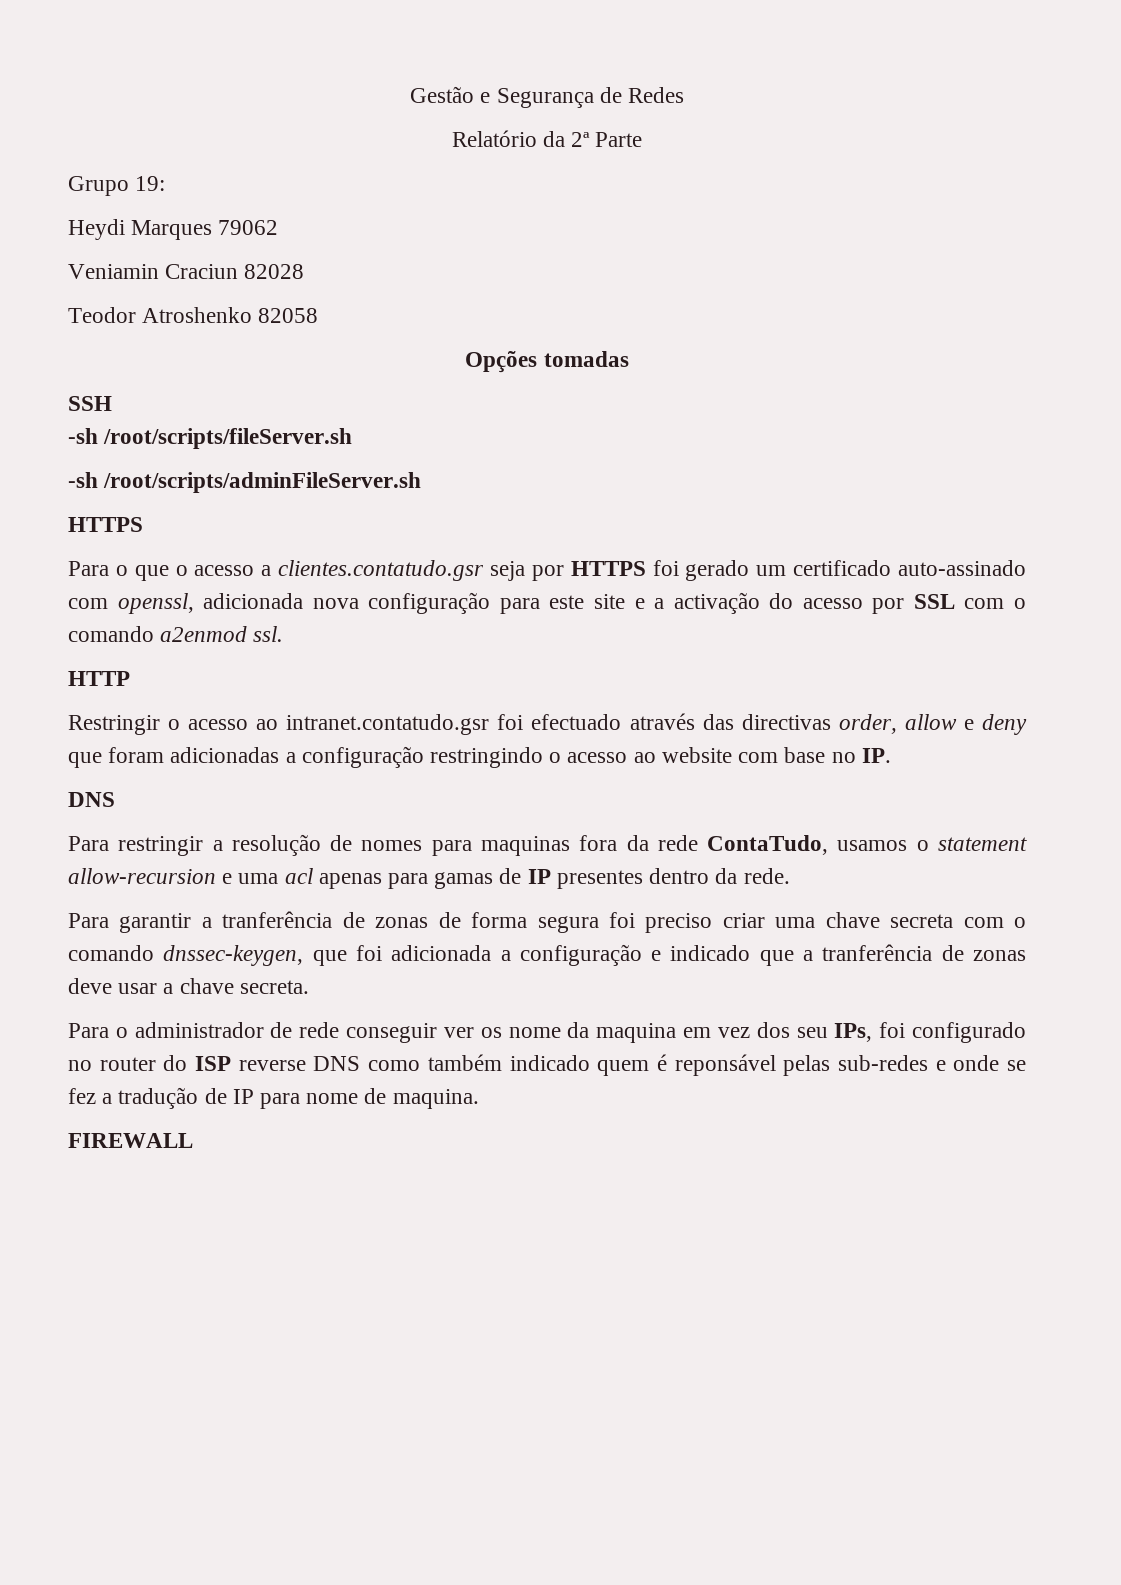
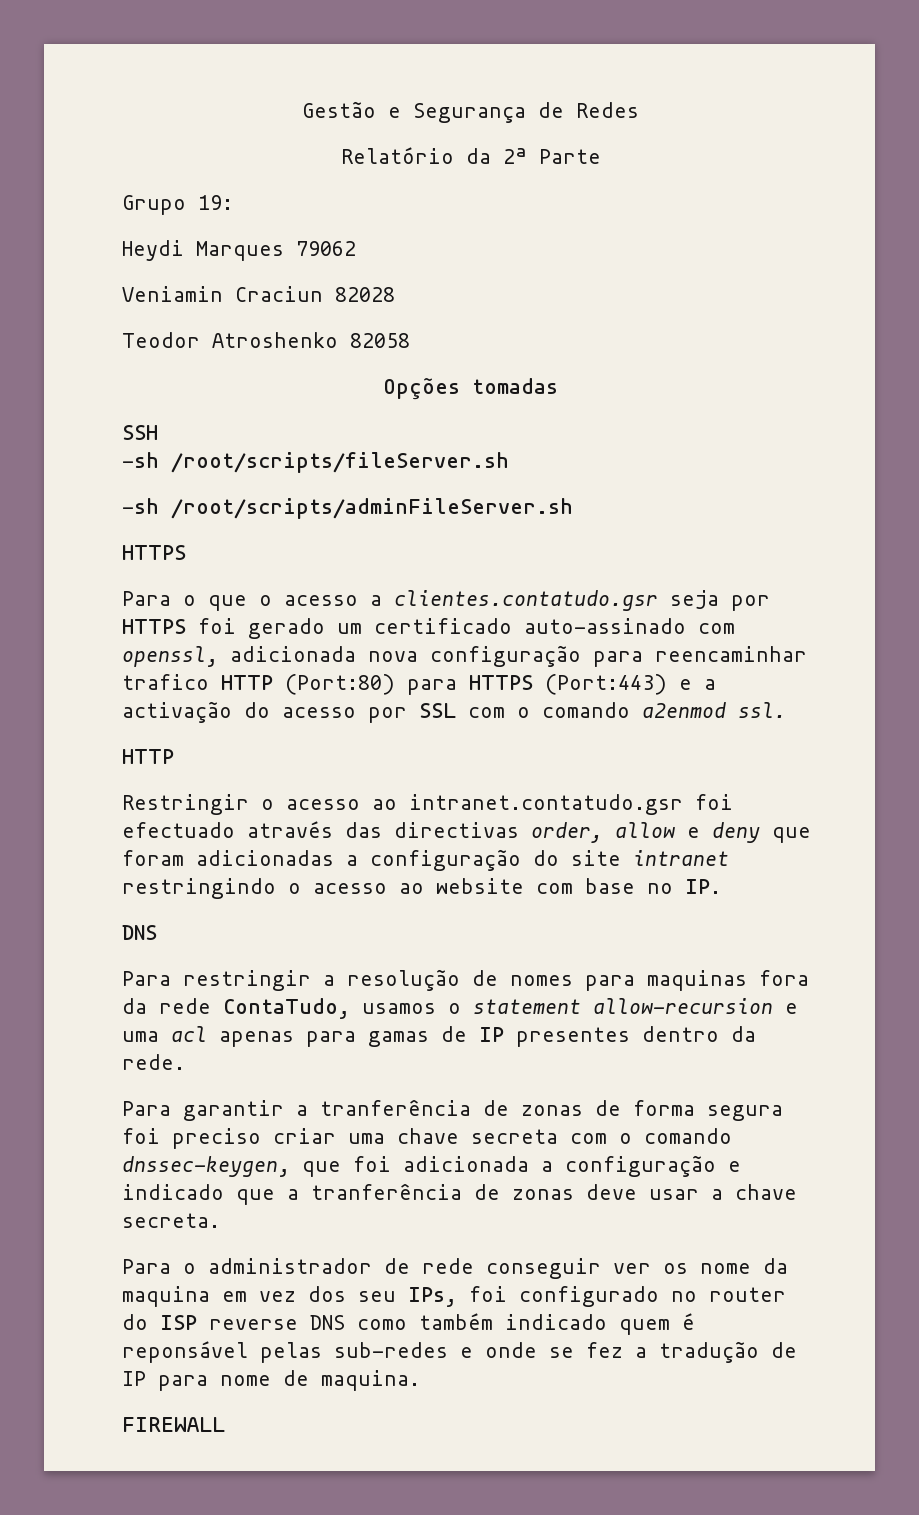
- Para o que o acesso a clientes.contatudo.gsr seja por HTTPS foi gerado um certificado auto-assinado com openssl, adicionada nova configuração para este site e a activação do acesso por SSL com o comando a2enmod ssl.
+ Para o que o acesso a clientes.contatudo.gsr seja por HTTPS foi gerado um certificado auto-assinado com openssl, adicionada nova configuração para reencaminhar trafico HTTP (Port:80) para HTTPS (Port:443) e a activação do acesso por SSL com o comando a2enmod ssl.
- Restringir o acesso ao intranet.contatudo.gsr foi efectuado através das directivas order, allow e deny que foram adicionadas a configuração restringindo o acesso ao website com base no IP.
+ Restringir o acesso ao intranet.contatudo.gsr foi efectuado através das directivas order, allow e deny que foram adicionadas a configuração do site intranet restringindo o acesso ao website com base no IP.

